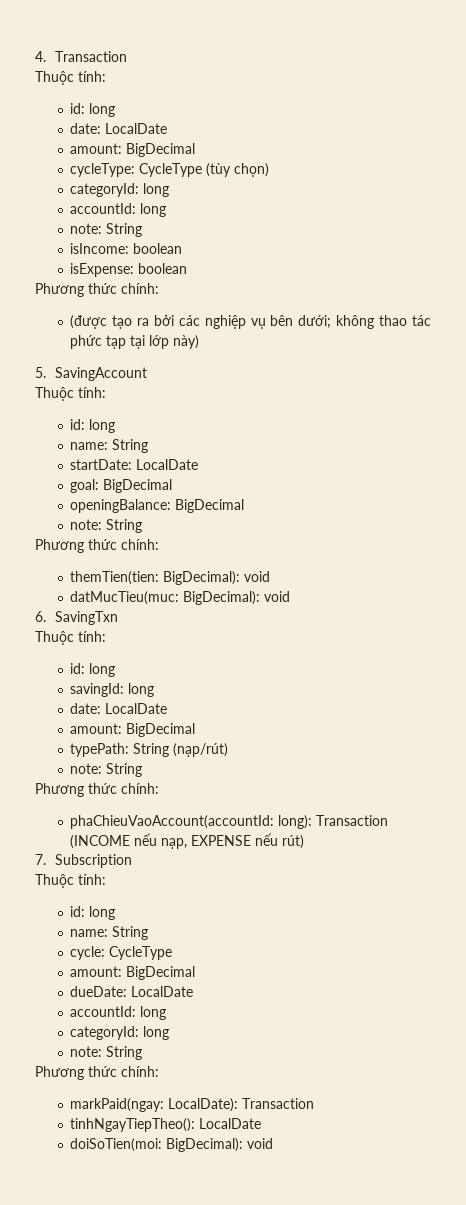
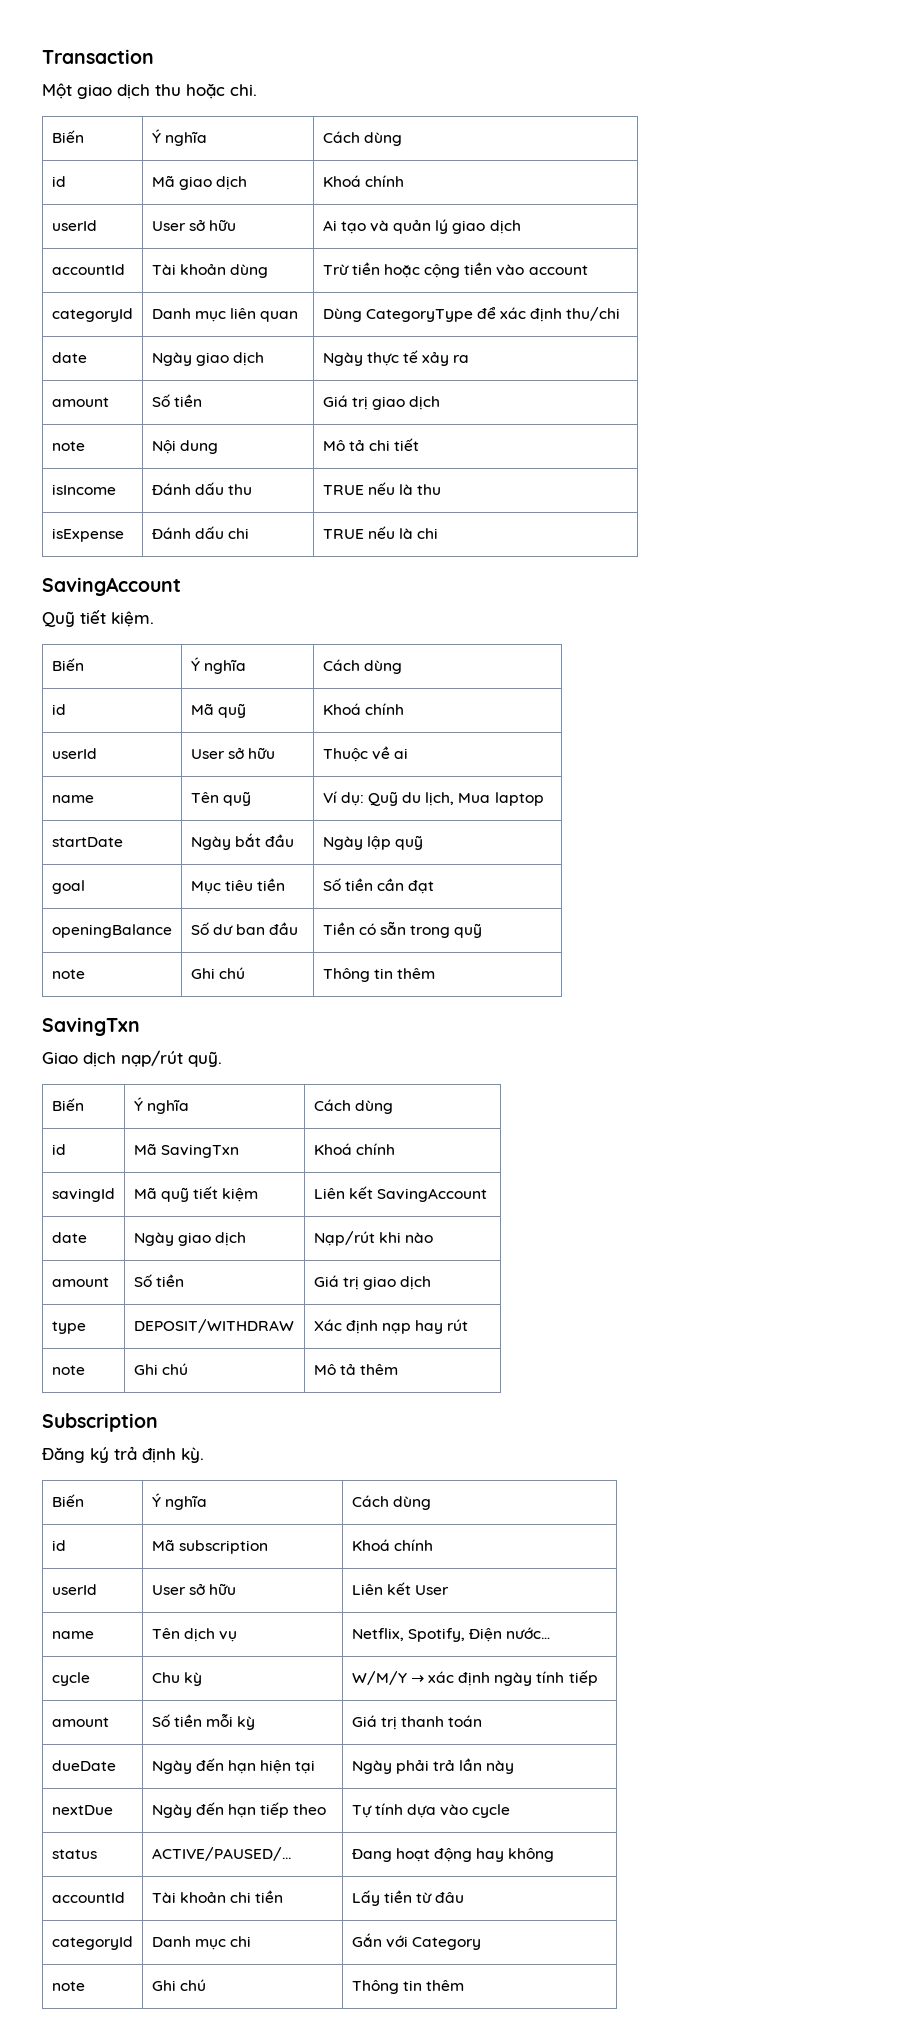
- 4. Transaction
- Thuộc tính:
- id: long
- date: LocalDate
- amount: BigDecimal
- cycleType: CycleType (tùy chọn)
- categoryId: long
- accountId: long
- note: String
- isIncome: boolean
- isExpense: boolean
- Phương thức chính:
- (được tạo ra bởi các nghiệp vụ bên dưới; không thao tác phức tạp tại lớp này)
- 5. SavingAccount
- Thuộc tính:
- id: long
- name: String
- startDate: LocalDate
- goal: BigDecimal
- openingBalance: BigDecimal
- note: String
- Phương thức chính:
- themTien(tien: BigDecimal): void
- datMucTieu(muc: BigDecimal): void
- 6. SavingTxn
- Thuộc tính:
- id: long
- savingId: long
- date: LocalDate
- amount: BigDecimal
- typePath: String (nạp/rút)
- note: String
- Phương thức chính:
- phaChieuVaoAccount(accountId: long): Transaction (INCOME nếu nạp, EXPENSE nếu rút)
- 7. Subscription
- Thuộc tính:
- id: long
- name: String
- cycle: CycleType
- amount: BigDecimal
- dueDate: LocalDate
- accountId: long
- categoryId: long
- note: String
- Phương thức chính:
- markPaid(ngay: LocalDate): Transaction
- tinhNgayTiepTheo(): LocalDate
- doiSoTien(moi: BigDecimal): void
+ Transaction
+ Một giao dịch thu hoặc chi.
+ Biến | Ý nghĩa | Cách dùng
+ id | Mã giao dịch | Khoá chính
+ userId | User sở hữu | Ai tạo và quản lý giao dịch
+ accountId | Tài khoản dùng | Trừ tiền hoặc cộng tiền vào account
+ categoryId | Danh mục liên quan | Dùng CategoryType để xác định thu/chi
+ date | Ngày giao dịch | Ngày thực tế xảy ra
+ amount | Số tiền | Giá trị giao dịch
+ note | Nội dung | Mô tả chi tiết
+ isIncome | Đánh dấu thu | TRUE nếu là thu
+ isExpense | Đánh dấu chi | TRUE nếu là chi
+ SavingAccount
+ Quỹ tiết kiệm.
+ Biến | Ý nghĩa | Cách dùng
+ id | Mã quỹ | Khoá chính
+ userId | User sở hữu | Thuộc về ai
+ name | Tên quỹ | Ví dụ: Quỹ du lịch, Mua laptop
+ startDate | Ngày bắt đầu | Ngày lập quỹ
+ goal | Mục tiêu tiền | Số tiền cần đạt
+ openingBalance | Số dư ban đầu | Tiền có sẵn trong quỹ
+ note | Ghi chú | Thông tin thêm
+ SavingTxn
+ Giao dịch nạp/rút quỹ.
+ Biến | Ý nghĩa | Cách dùng
+ id | Mã SavingTxn | Khoá chính
+ savingId | Mã quỹ tiết kiệm | Liên kết SavingAccount
+ date | Ngày giao dịch | Nạp/rút khi nào
+ amount | Số tiền | Giá trị giao dịch
+ type | DEPOSIT/WITHDRAW | Xác định nạp hay rút
+ note | Ghi chú | Mô tả thêm
+ Subscription
+ Đăng ký trả định kỳ.
+ Biến | Ý nghĩa | Cách dùng
+ id | Mã subscription | Khoá chính
+ userId | User sở hữu | Liên kết User
+ name | Tên dịch vụ | Netflix, Spotify, Điện nước…
+ cycle | Chu kỳ | W/M/Y → xác định ngày tính tiếp
+ amount | Số tiền mỗi kỳ | Giá trị thanh toán
+ dueDate | Ngày đến hạn hiện tại | Ngày phải trả lần này
+ nextDue | Ngày đến hạn tiếp theo | Tự tính dựa vào cycle
+ status | ACTIVE/PAUSED/... | Đang hoạt động hay không
+ accountId | Tài khoản chi tiền | Lấy tiền từ đâu
+ categoryId | Danh mục chi | Gắn với Category
+ note | Ghi chú | Thông tin thêm

